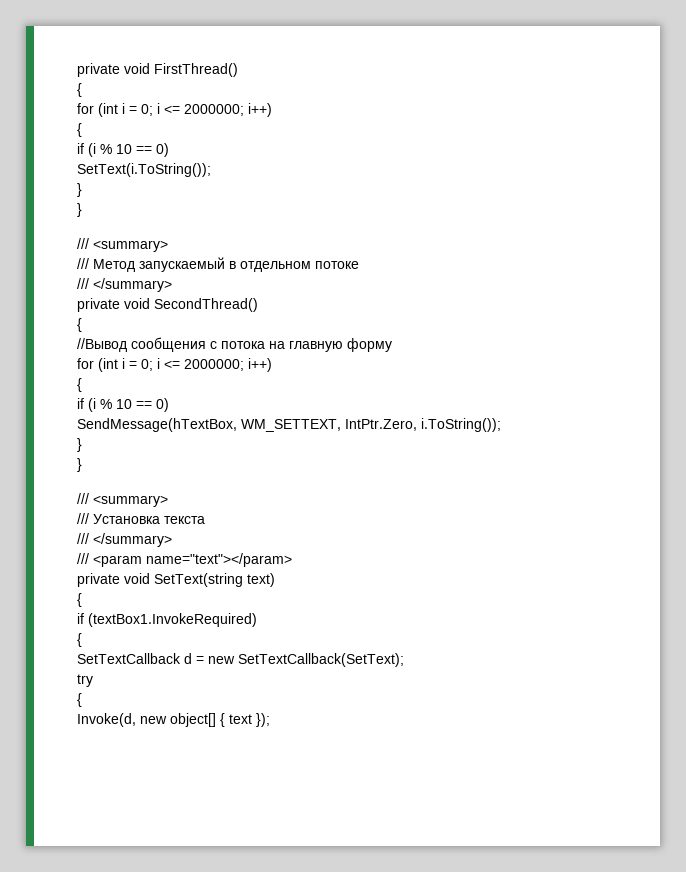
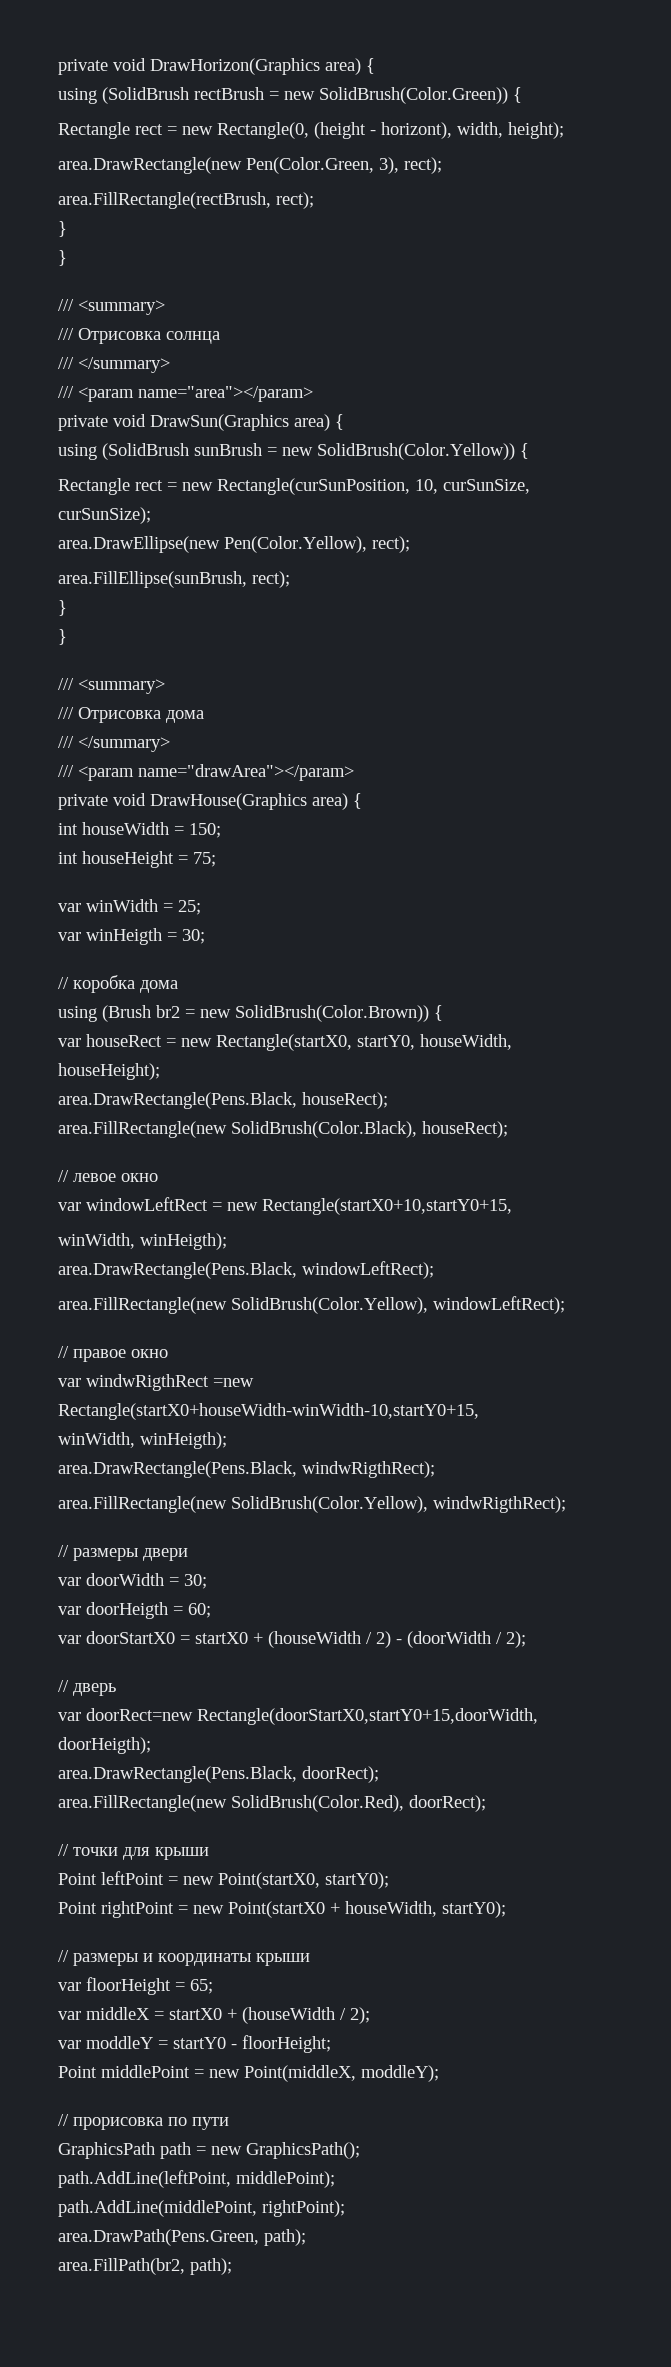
- private void FirstThread()
- {
- for (int i = 0; i <= 2000000; i++)
- {
- if (i % 10 == 0)
- SetText(i.ToString());
+ private void DrawHorizon(Graphics area) {
+ using (SolidBrush rectBrush = new SolidBrush(Color.Green)) {
+ Rectangle rect = new Rectangle(0, (height - horizont), width, height);
+ area.DrawRectangle(new Pen(Color.Green, 3), rect);
+ area.FillRectangle(rectBrush, rect);
  }
  }
  /// <summary>
- /// Метод запускаемый в отдельном потоке
+ /// Отрисовка солнца
  /// </summary>
- private void SecondThread()
- {
- //Вывод сообщения с потока на главную форму
- for (int i = 0; i <= 2000000; i++)
- {
- if (i % 10 == 0)
- SendMessage(hTextBox, WM_SETTEXT, IntPtr.Zero, i.ToString());
+ /// <param name="area"></param>
+ private void DrawSun(Graphics area) {
+ using (SolidBrush sunBrush = new SolidBrush(Color.Yellow)) {
+ Rectangle rect = new Rectangle(curSunPosition, 10, curSunSize, curSunSize);
+ area.DrawEllipse(new Pen(Color.Yellow), rect);
+ area.FillEllipse(sunBrush, rect);
  }
  }
  /// <summary>
- /// Установка текста
+ /// Отрисовка дома
  /// </summary>
- /// <param name="text"></param>
- private void SetText(string text)
- {
- if (textBox1.InvokeRequired)
- {
- SetTextCallback d = new SetTextCallback(SetText);
- try
- {
- Invoke(d, new object[] { text });
+ /// <param name="drawArea"></param>
+ private void DrawHouse(Graphics area) {
+ int houseWidth = 150;
+ int houseHeight = 75;
+ var winWidth = 25;
+ var winHeigth = 30;
+ // коробка дома
+ using (Brush br2 = new SolidBrush(Color.Brown)) {
+ var houseRect = new Rectangle(startX0, startY0, houseWidth, houseHeight);
+ area.DrawRectangle(Pens.Black, houseRect);
+ area.FillRectangle(new SolidBrush(Color.Black), houseRect);
+ // левое окно
+ var windowLeftRect = new Rectangle(startX0+10,startY0+15,
+ winWidth, winHeigth);
+ area.DrawRectangle(Pens.Black, windowLeftRect);
+ area.FillRectangle(new SolidBrush(Color.Yellow), windowLeftRect);
+ // правое окно
+ var windwRigthRect =new Rectangle(startX0+houseWidth-winWidth-10,startY0+15,
+ winWidth, winHeigth);
+ area.DrawRectangle(Pens.Black, windwRigthRect);
+ area.FillRectangle(new SolidBrush(Color.Yellow), windwRigthRect);
+ // размеры двери
+ var doorWidth = 30;
+ var doorHeigth = 60;
+ var doorStartX0 = startX0 + (houseWidth / 2) - (doorWidth / 2);
+ // дверь
+ var doorRect=new Rectangle(doorStartX0,startY0+15,doorWidth, doorHeigth);
+ area.DrawRectangle(Pens.Black, doorRect);
+ area.FillRectangle(new SolidBrush(Color.Red), doorRect);
+ // точки для крыши
+ Point leftPoint = new Point(startX0, startY0);
+ Point rightPoint = new Point(startX0 + houseWidth, startY0);
+ // размеры и координаты крыши
+ var floorHeight = 65;
+ var middleX = startX0 + (houseWidth / 2);
+ var moddleY = startY0 - floorHeight;
+ Point middlePoint = new Point(middleX, moddleY);
+ // прорисовка по пути
+ GraphicsPath path = new GraphicsPath();
+ path.AddLine(leftPoint, middlePoint);
+ path.AddLine(middlePoint, rightPoint);
+ area.DrawPath(Pens.Green, path);
+ area.FillPath(br2, path);

